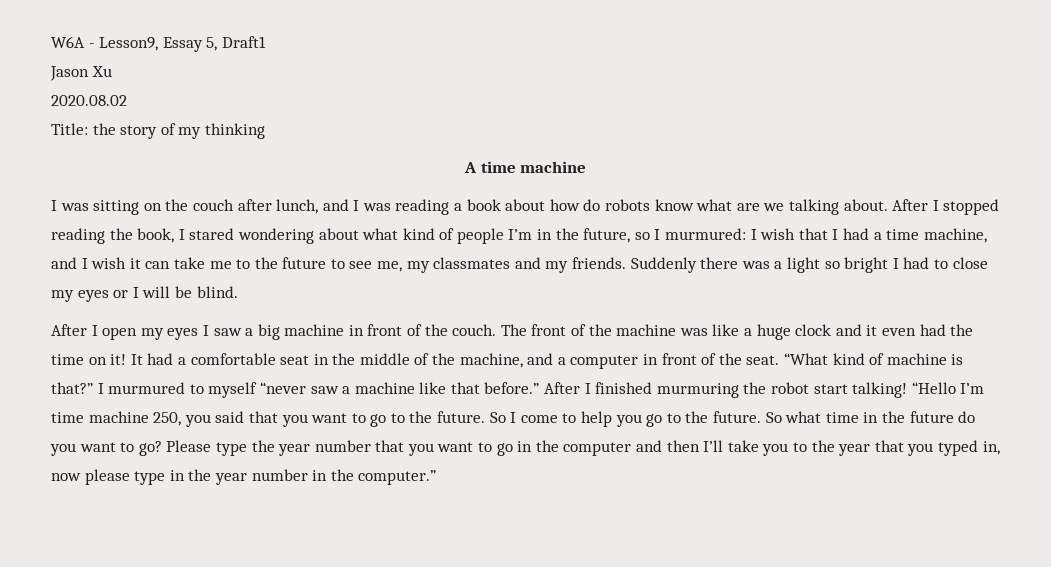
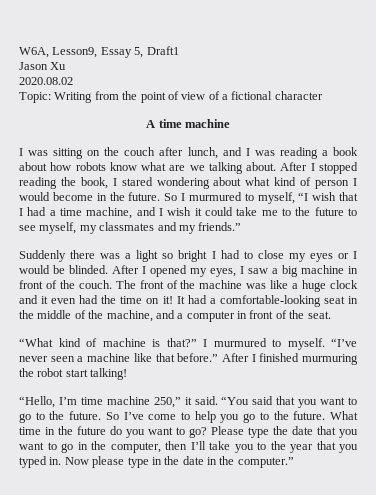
- W6A - Lesson9, Essay 5, Draft1
+ W6A, Lesson9, Essay 5, Draft1
- Title: the story of my thinking
+ Topic: Writing from the point of view of a fictional character
- I was sitting on the couch after lunch, and I was reading a book about how do robots know what are we talking about.
+ I was sitting on the couch after lunch, and I was reading a book about how robots know what are we talking about.
- After I stopped reading the book, I stared wondering about what kind of people I’m in the future, so I murmured: I wish that I had a time machine, and I wish it can take me to the future to see me, my classmates and my friends. Suddenly there was a light so bright I had to close my eyes or I will be blind.
- After I open my eyes I saw a big machine in front of the couch.
+ After I stopped reading the book, I stared wondering about what kind of person I would become in the future. So I murmured to myself, “I wish that I had a time machine, and I wish it could take me to the future to see myself, my classmates and my friends.”
+ Suddenly there was a light so bright I had to close my eyes or I would be blinded. After I opened my eyes, I saw a big machine in front of the couch.
- It had a comfortable seat in the middle of the machine, and a computer in front of the seat. “What kind of machine is that?”
+ It had a comfortable-looking seat in the middle of the machine, and a computer in front of the seat.
+ “What kind of machine is that?”
- I murmured to myself “never saw a machine like that before.”
+ I murmured to myself. “I’ve never seen a machine like that before.”
- After I finished murmuring the robot start talking! “Hello I’m time machine 250, you said that you want to go to the future.
+ After I finished murmuring the robot start talking!
+ “Hello, I’m time machine 250,” it said. “You said that you want to go to the future.
- So I come to help you go to the future.
+ So I’ve come to help you go to the future.
- So what time in the future do you want to go?
+ What time in the future do you want to go?
- Please type the year number that you want to go in the computer and then I’ll take you to the year that you typed in, now please type in the year number in the computer.”
+ Please type the date that you want to go in the computer, then I’ll take you to the year that you typed in. Now please type in the date in the computer.”

